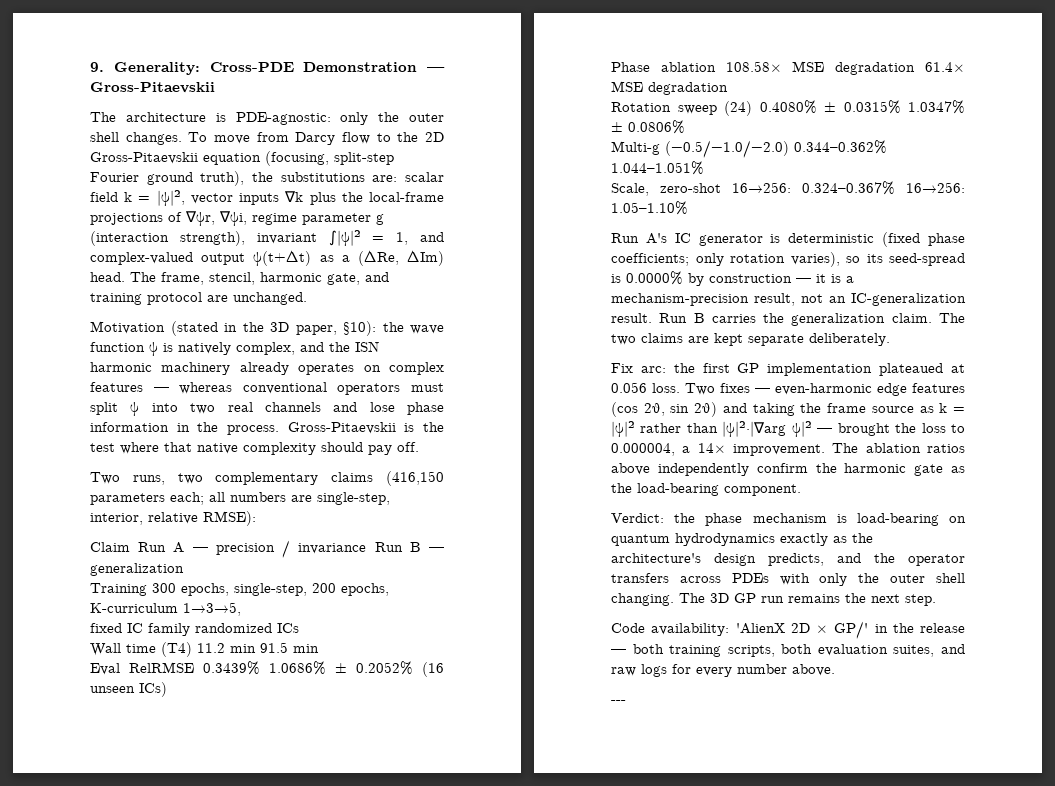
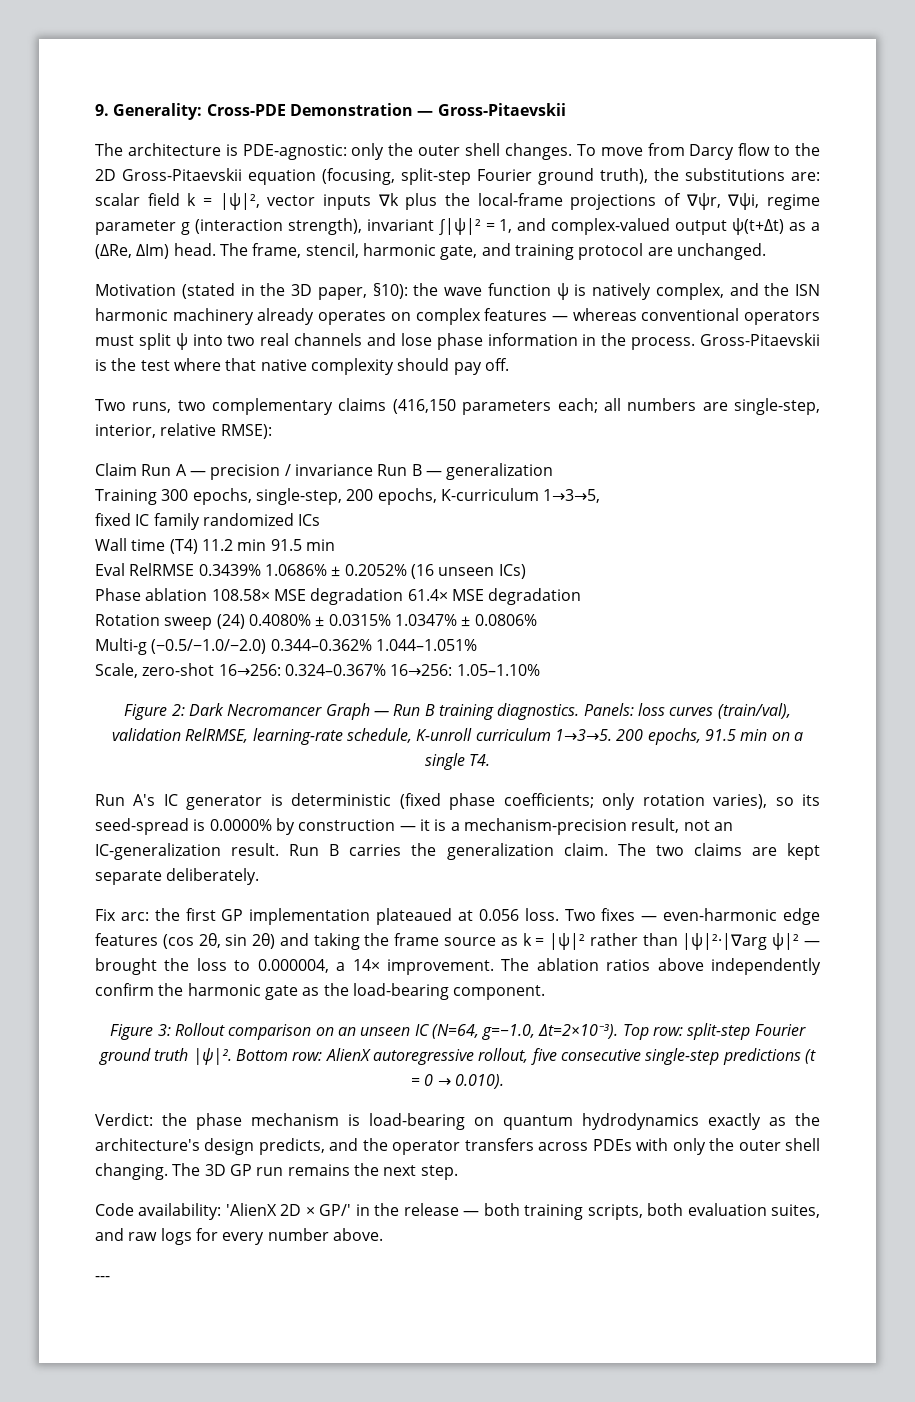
+ Figure 2: Dark Necromancer Graph — Run B training diagnostics. Panels: loss curves (train/val), validation RelRMSE, learning-rate schedule, K-unroll curriculum 1→3→5. 200 epochs, 91.5 min on a single T4.
+ Figure 3: Rollout comparison on an unseen IC (N=64, g=−1.0, Δt=2×10⁻³). Top row: split-step Fourier ground truth |ψ|². Bottom row: AlienX autoregressive rollout, five consecutive single-step predictions (t = 0 → 0.010).

